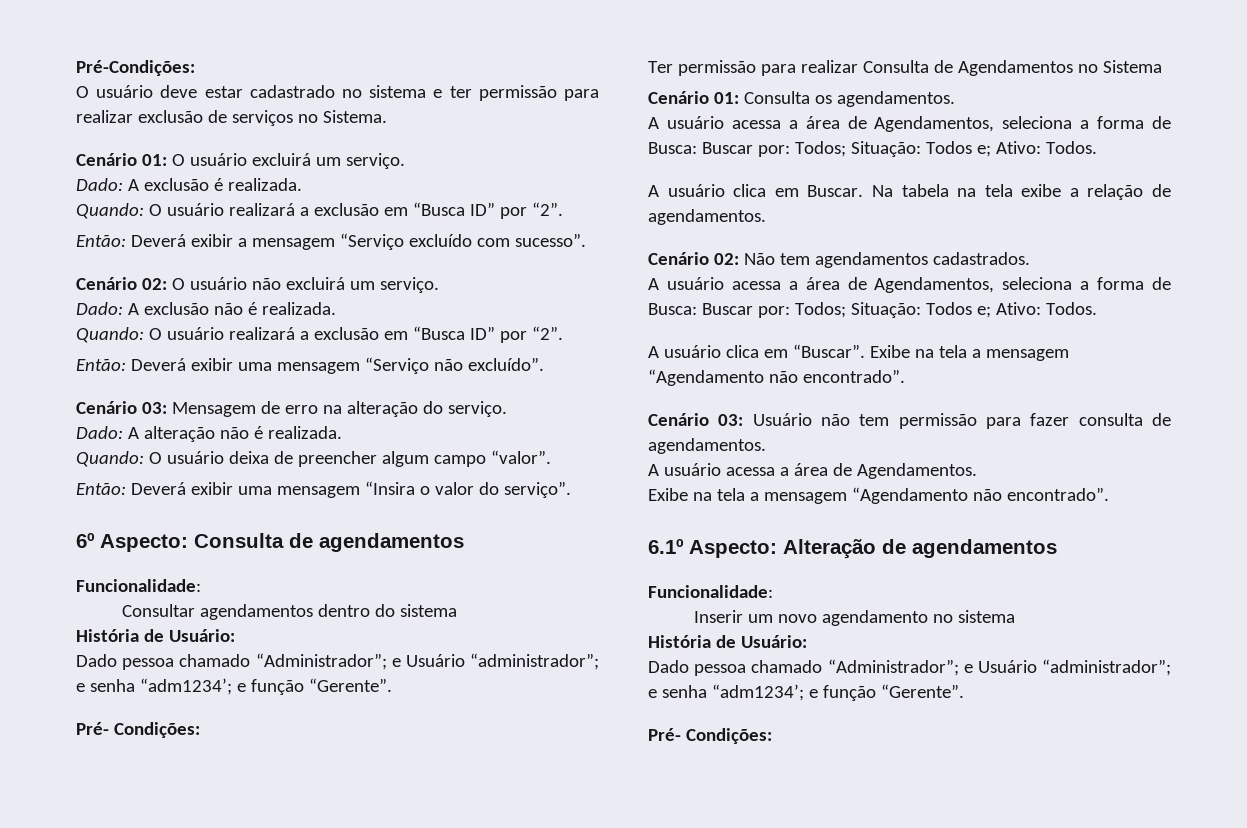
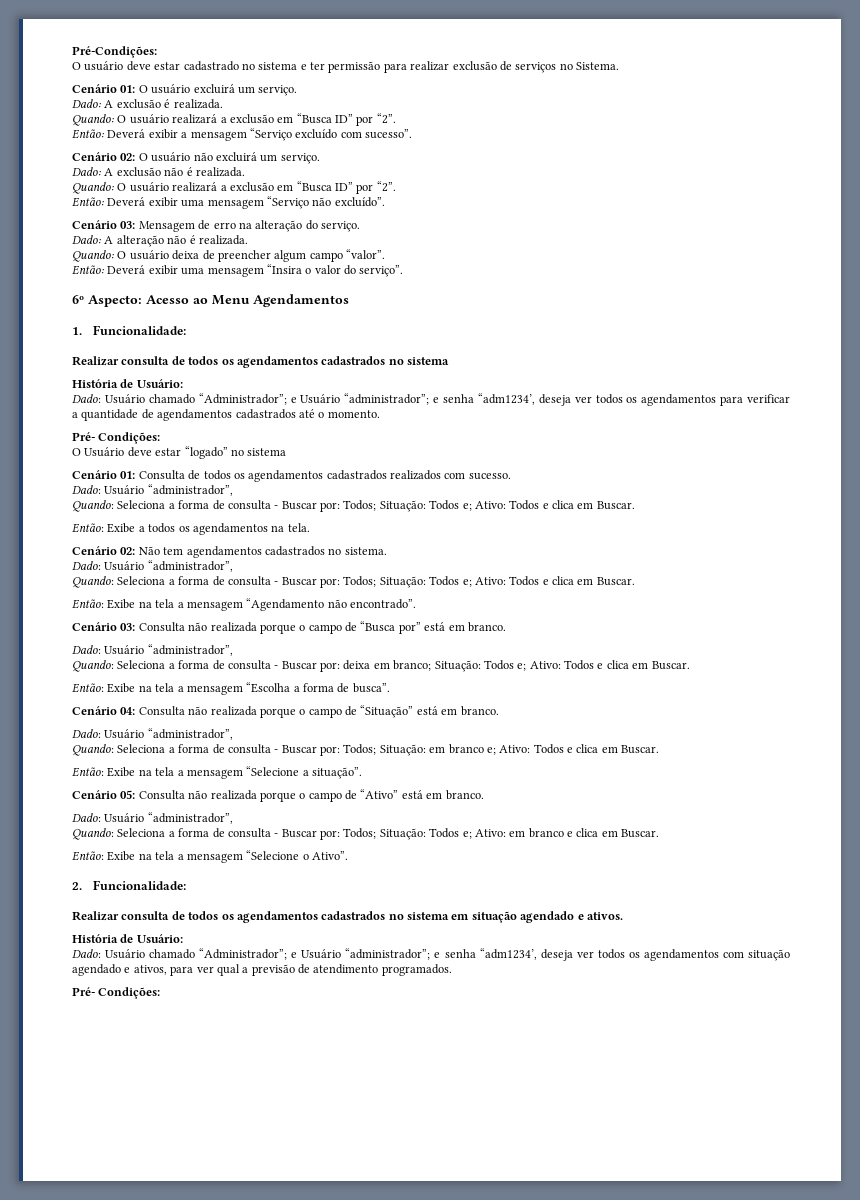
- 6º Aspecto: Consulta de agendamentos
- Funcionalidade:
- Consultar agendamentos dentro do sistema
+ 6º Aspecto: Acesso ao Menu Agendamentos
+ 1. Funcionalidade:
+ Realizar consulta de todos os agendamentos cadastrados no sistema
  História de Usuário:
- Dado pessoa chamado “Administrador”; e Usuário “administrador”; e senha “adm1234’; e função “Gerente”.
+ Dado: Usuário chamado “Administrador”; e Usuário “administrador”; e senha “adm1234’, deseja ver todos os agendamentos para verificar a quantidade de agendamentos cadastrados até o momento.
  Pré- Condições:
- Ter permissão para realizar Consulta de Agendamentos no Sistema
- Cenário 01: Consulta os agendamentos.
- A usuário acessa a área de Agendamentos, seleciona a forma de Busca: Buscar por: Todos; Situação: Todos e; Ativo: Todos.
- A usuário clica em Buscar. Na tabela na tela exibe a relação de agendamentos.
+ O Usuário deve estar “logado” no sistema
+ Cenário 01: Consulta de todos os agendamentos cadastrados realizados com sucesso.
+ Dado: Usuário “administrador”,
+ Quando: Seleciona a forma de consulta - Buscar por: Todos; Situação: Todos e; Ativo: Todos e clica em Buscar.
+ Então: Exibe a todos os agendamentos na tela.
- Cenário 02: Não tem agendamentos cadastrados.
- A usuário acessa a área de Agendamentos, seleciona a forma de Busca: Buscar por: Todos; Situação: Todos e; Ativo: Todos.
- A usuário clica em “Buscar”. Exibe na tela a mensagem “Agendamento não encontrado”.
+ Cenário 02: Não tem agendamentos cadastrados no sistema.
+ Dado: Usuário “administrador”,
+ Quando: Seleciona a forma de consulta - Buscar por: Todos; Situação: Todos e; Ativo: Todos e clica em Buscar.
+ Então: Exibe na tela a mensagem “Agendamento não encontrado”.
- Cenário 03: Usuário não tem permissão para fazer consulta de agendamentos.
- A usuário acessa a área de Agendamentos.
- Exibe na tela a mensagem “Agendamento não encontrado”.
- 6.1º Aspecto: Alteração de agendamentos
- Funcionalidade:
- Inserir um novo agendamento no sistema
+ Cenário 03: Consulta não realizada porque o campo de “Busca por” está em branco.
+ Dado: Usuário “administrador”,
+ Quando: Seleciona a forma de consulta - Buscar por: deixa em branco; Situação: Todos e; Ativo: Todos e clica em Buscar.
+ Então: Exibe na tela a mensagem “Escolha a forma de busca”.
+ Cenário 04: Consulta não realizada porque o campo de “Situação” está em branco.
+ Dado: Usuário “administrador”,
+ Quando: Seleciona a forma de consulta - Buscar por: Todos; Situação: em branco e; Ativo: Todos e clica em Buscar.
+ Então: Exibe na tela a mensagem “Selecione a situação”.
+ Cenário 05: Consulta não realizada porque o campo de “Ativo” está em branco.
+ Dado: Usuário “administrador”,
+ Quando: Seleciona a forma de consulta - Buscar por: Todos; Situação: Todos e; Ativo: em branco e clica em Buscar.
+ Então: Exibe na tela a mensagem “Selecione o Ativo”.
+ 2. Funcionalidade:
+ Realizar consulta de todos os agendamentos cadastrados no sistema em situação agendado e ativos.
  História de Usuário:
- Dado pessoa chamado “Administrador”; e Usuário “administrador”; e senha “adm1234’; e função “Gerente”.
+ Dado: Usuário chamado “Administrador”; e Usuário “administrador”; e senha “adm1234’, deseja ver todos os agendamentos com situação agendado e ativos, para ver qual a previsão de atendimento programados.

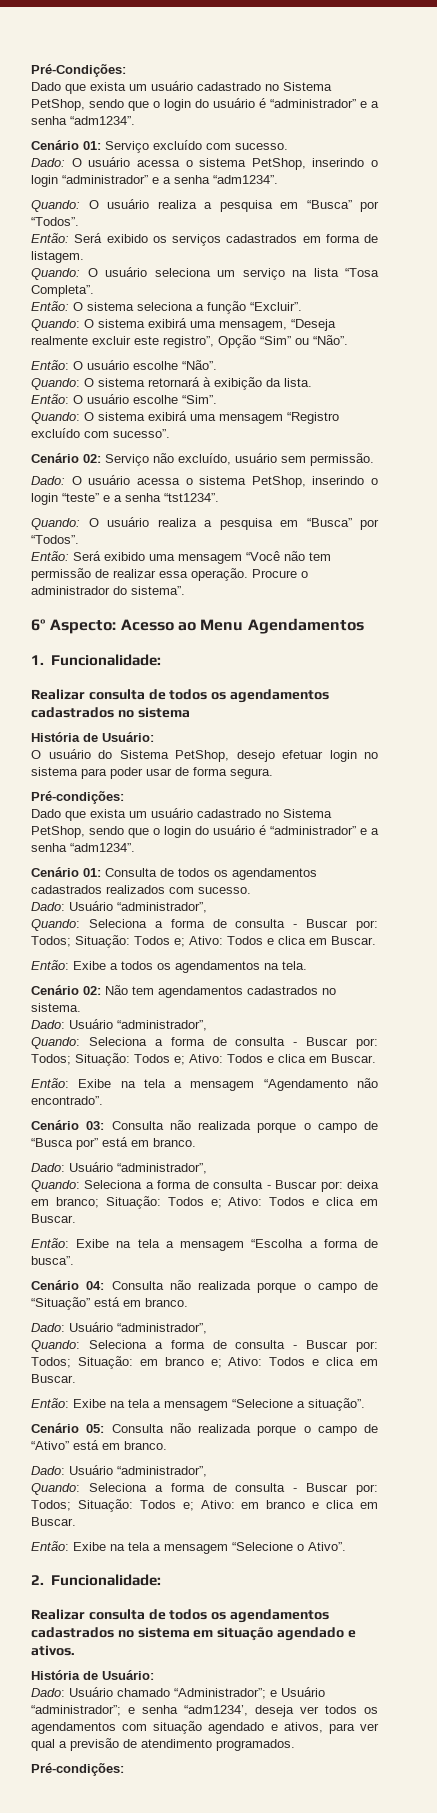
  Pré-Condições:
- O usuário deve estar cadastrado no sistema e ter permissão para realizar exclusão de serviços no Sistema.
- Cenário 01: O usuário excluirá um serviço.
- Dado: A exclusão é realizada.
- Quando: O usuário realizará a exclusão em “Busca ID” por “2”.
- Então: Deverá exibir a mensagem “Serviço excluído com sucesso”.
+ Dado que exista um usuário cadastrado no Sistema PetShop, sendo que o login do usuário é “administrador” e a senha “adm1234”.
+ Cenário 01: Serviço excluído com sucesso.
+ Dado: O usuário acessa o sistema PetShop, inserindo o login “administrador” e a senha “adm1234”.
+ Quando: O usuário realiza a pesquisa em “Busca” por “Todos”.
+ Então: Será exibido os serviços cadastrados em forma de listagem.
+ Quando: O usuário seleciona um serviço na lista “Tosa Completa”.
+ Então: O sistema seleciona a função “Excluir”.
+ Quando: O sistema exibirá uma mensagem, “Deseja realmente excluir este registro”, Opção “Sim” ou “Não”.
+ Então: O usuário escolhe “Não”.
+ Quando: O sistema retornará à exibição da lista.
+ Então: O usuário escolhe “Sim”.
+ Quando: O sistema exibirá uma mensagem “Registro excluído com sucesso”.
- Cenário 02: O usuário não excluirá um serviço.
- Dado: A exclusão não é realizada.
- Quando: O usuário realizará a exclusão em “Busca ID” por “2”.
- Então: Deverá exibir uma mensagem “Serviço não excluído”.
- Cenário 03: Mensagem de erro na alteração do serviço.
- Dado: A alteração não é realizada.
- Quando: O usuário deixa de preencher algum campo “valor”.
- Então: Deverá exibir uma mensagem “Insira o valor do serviço”.
+ Cenário 02: Serviço não excluído, usuário sem permissão.
+ Dado: O usuário acessa o sistema PetShop, inserindo o login “teste” e a senha “tst1234”.
+ Quando: O usuário realiza a pesquisa em “Busca” por “Todos”.
+ Então: Será exibido uma mensagem “Você não tem permissão de realizar essa operação. Procure o administrador do sistema”.
- Dado: Usuário chamado “Administrador”; e Usuário “administrador”; e senha “adm1234’, deseja ver todos os agendamentos para verificar a quantidade de agendamentos cadastrados até o momento.
- Pré- Condições:
- O Usuário deve estar “logado” no sistema
+ O usuário do Sistema PetShop, desejo efetuar login no sistema para poder usar de forma segura.
+ Pré-condições:
+ Dado que exista um usuário cadastrado no Sistema PetShop, sendo que o login do usuário é “administrador” e a senha “adm1234”.
  Dado: Usuário chamado “Administrador”; e Usuário “administrador”; e senha “adm1234’, deseja ver todos os agendamentos com situação agendado e ativos, para ver qual a previsão de atendimento programados.
- Pré- Condições:
+ Pré-condições:

